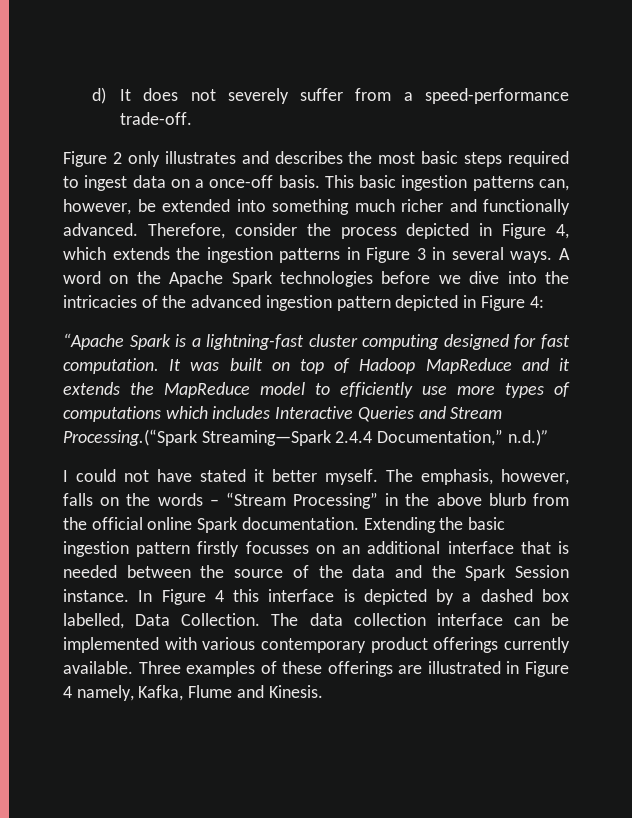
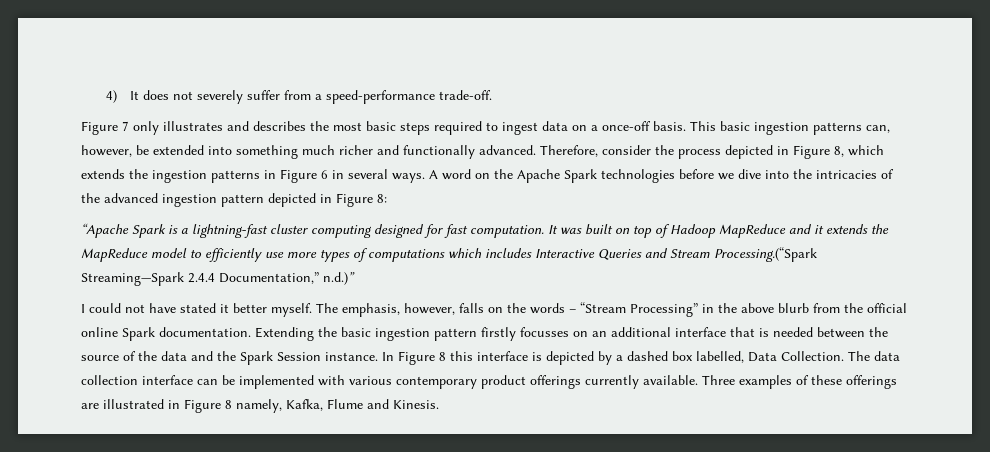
- d) It does not severely suffer from a speed-performance trade-off.
+ 4) It does not severely suffer from a speed-performance trade-off.
- Figure 2 only illustrates and describes the most basic steps required to ingest data on a once-off basis.
+ Figure 7 only illustrates and describes the most basic steps required to ingest data on a once-off basis.
- Therefore, consider the process depicted in Figure 4, which extends the ingestion patterns in Figure 3 in several ways.
+ Therefore, consider the process depicted in Figure 8, which extends the ingestion patterns in Figure 6 in several ways.
- A word on the Apache Spark technologies before we dive into the intricacies of the advanced ingestion pattern depicted in Figure 4:
+ A word on the Apache Spark technologies before we dive into the intricacies of the advanced ingestion pattern depicted in Figure 8:
- In Figure 4 this interface is depicted by a dashed box labelled, Data Collection.
+ In Figure 8 this interface is depicted by a dashed box labelled, Data Collection.
- Three examples of these offerings are illustrated in Figure 4 namely, Kafka, Flume and Kinesis.
+ Three examples of these offerings are illustrated in Figure 8 namely, Kafka, Flume and Kinesis.

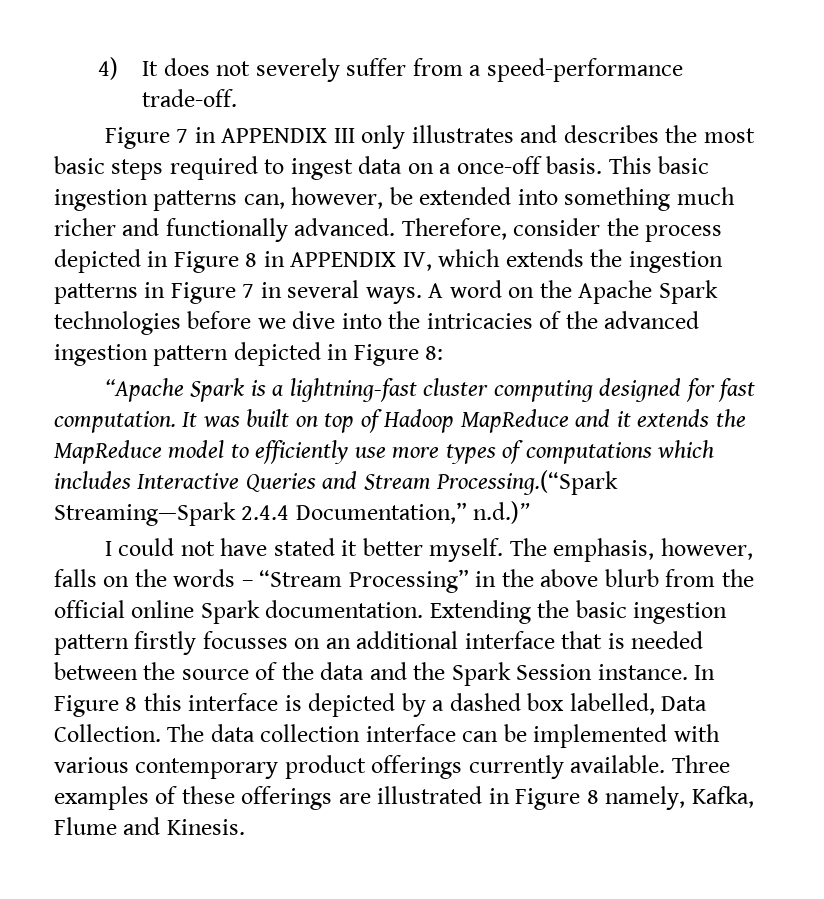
- Figure 7 only illustrates and describes the most basic steps required to ingest data on a once-off basis.
+ Figure 7 in APPENDIX III only illustrates and describes the most basic steps required to ingest data on a once-off basis.
- Therefore, consider the process depicted in Figure 8, which extends the ingestion patterns in Figure 6 in several ways.
+ Therefore, consider the process depicted in Figure 8 in APPENDIX IV, which extends the ingestion patterns in Figure 7 in several ways.

